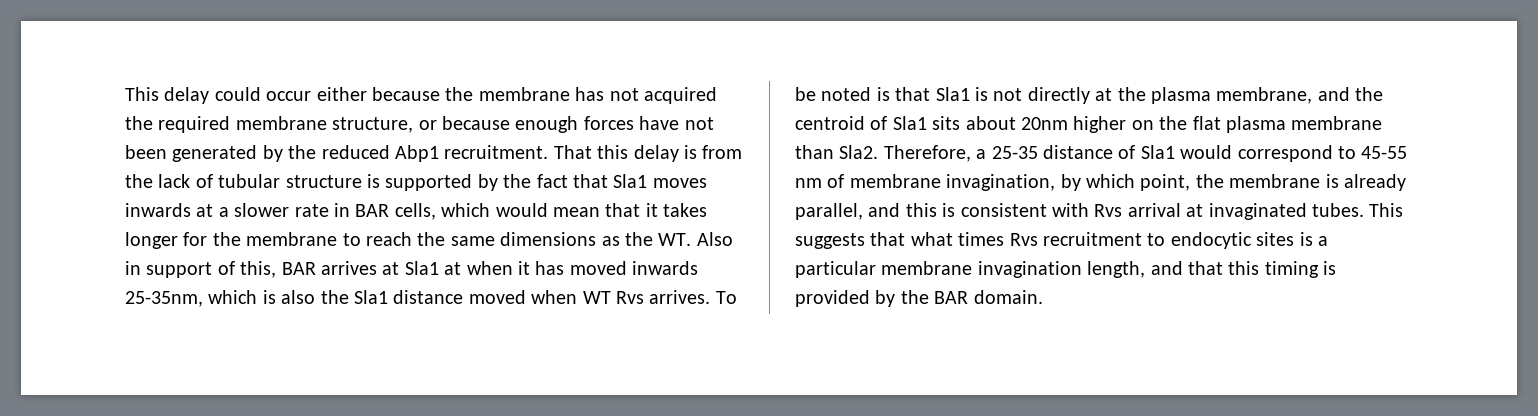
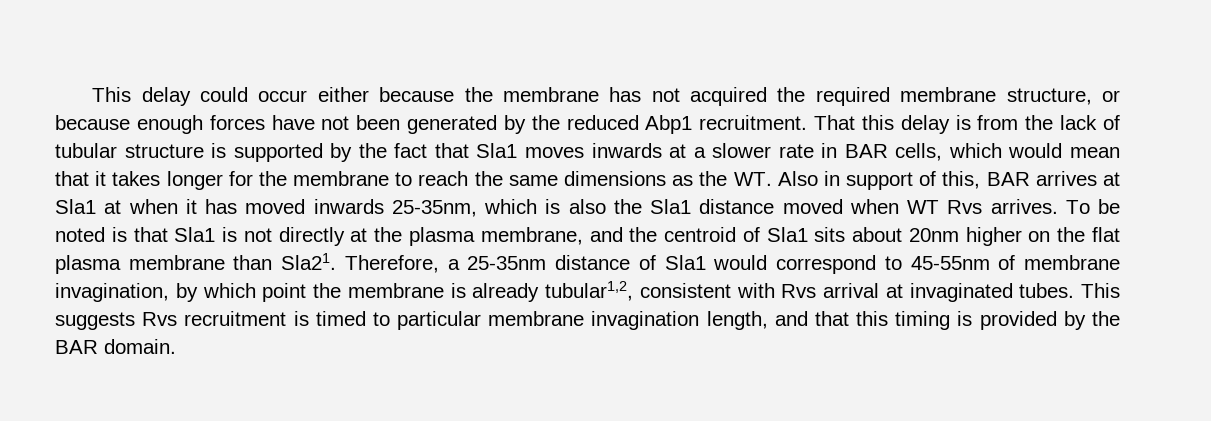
- To be noted is that Sla1 is not directly at the plasma membrane, and the centroid of Sla1 sits about 20nm higher on the flat plasma membrane than Sla2.
+ To be noted is that Sla1 is not directly at the plasma membrane, and the centroid of Sla1 sits about 20nm higher on the flat plasma membrane than Sla21.
- Therefore, a 25-35 distance of Sla1 would correspond to 45-55 nm of membrane invagination, by which point, the membrane is already parallel, and this is consistent with Rvs arrival at invaginated tubes.
+ Therefore, a 25-35nm distance of Sla1 would correspond to 45-55nm of membrane invagination, by which point the membrane is already tubular1,2, consistent with Rvs arrival at invaginated tubes.
- This suggests that what times Rvs recruitment to endocytic sites is a particular membrane invagination length, and that this timing is provided by the BAR domain.
+ This suggests Rvs recruitment is timed to particular membrane invagination length, and that this timing is provided by the BAR domain.

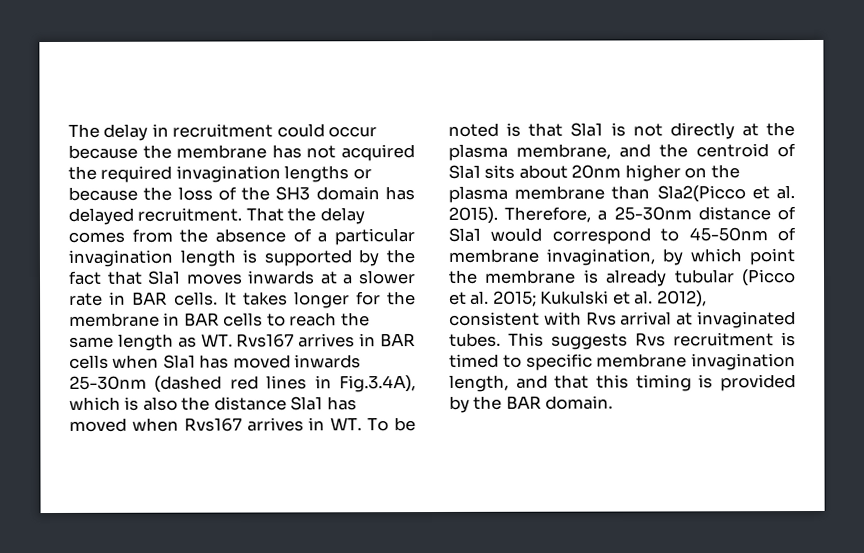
- This delay could occur either because the membrane has not acquired the required membrane structure, or because enough forces have not been generated by the reduced Abp1 recruitment. That this delay is from the lack of tubular structure is supported by the fact that Sla1 moves inwards at a slower rate in BAR cells, which would mean that it takes longer for the membrane to reach the same dimensions as the WT. Also in support of this, BAR arrives at Sla1 at when it has moved inwards 25-35nm, which is also the Sla1 distance moved when WT Rvs arrives. To be noted is that Sla1 is not directly at the plasma membrane, and the centroid of Sla1 sits about 20nm higher on the flat plasma membrane than Sla21.
+ The delay in recruitment could occur because the membrane has not acquired the required invagination lengths or because the loss of the SH3 domain has delayed recruitment. That the delay comes from the absence of a particular invagination length is supported by the fact that Sla1 moves inwards at a slower rate in BAR cells. It takes longer for the membrane in BAR cells to reach the same length as WT. Rvs167 arrives in BAR cells when Sla1 has moved inwards 25-30nm (dashed red lines in Fig.3.4A), which is also the distance Sla1 has moved when Rvs167 arrives in WT. To be noted is that Sla1 is not directly at the plasma membrane, and the centroid of Sla1 sits about 20nm higher on the plasma membrane than Sla2(Picco et al. 2015).
- Therefore, a 25-35nm distance of Sla1 would correspond to 45-55nm of membrane invagination, by which point the membrane is already tubular1,2, consistent with Rvs arrival at invaginated tubes.
+ Therefore, a 25-30nm distance of Sla1 would correspond to 45-50nm of membrane invagination, by which point the membrane is already tubular (Picco et al. 2015; Kukulski et al. 2012), consistent with Rvs arrival at invaginated tubes.
- This suggests Rvs recruitment is timed to particular membrane invagination length, and that this timing is provided by the BAR domain.
+ This suggests Rvs recruitment is timed to specific membrane invagination length, and that this timing is provided by the BAR domain.

